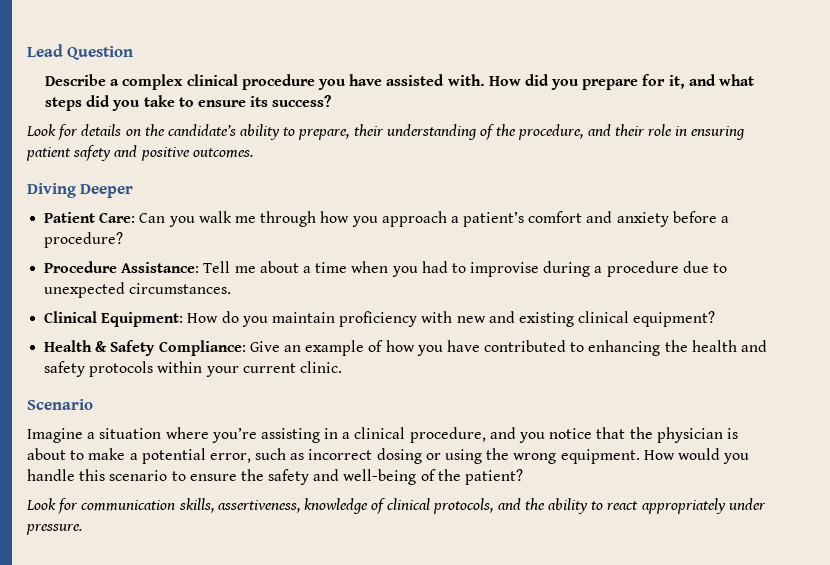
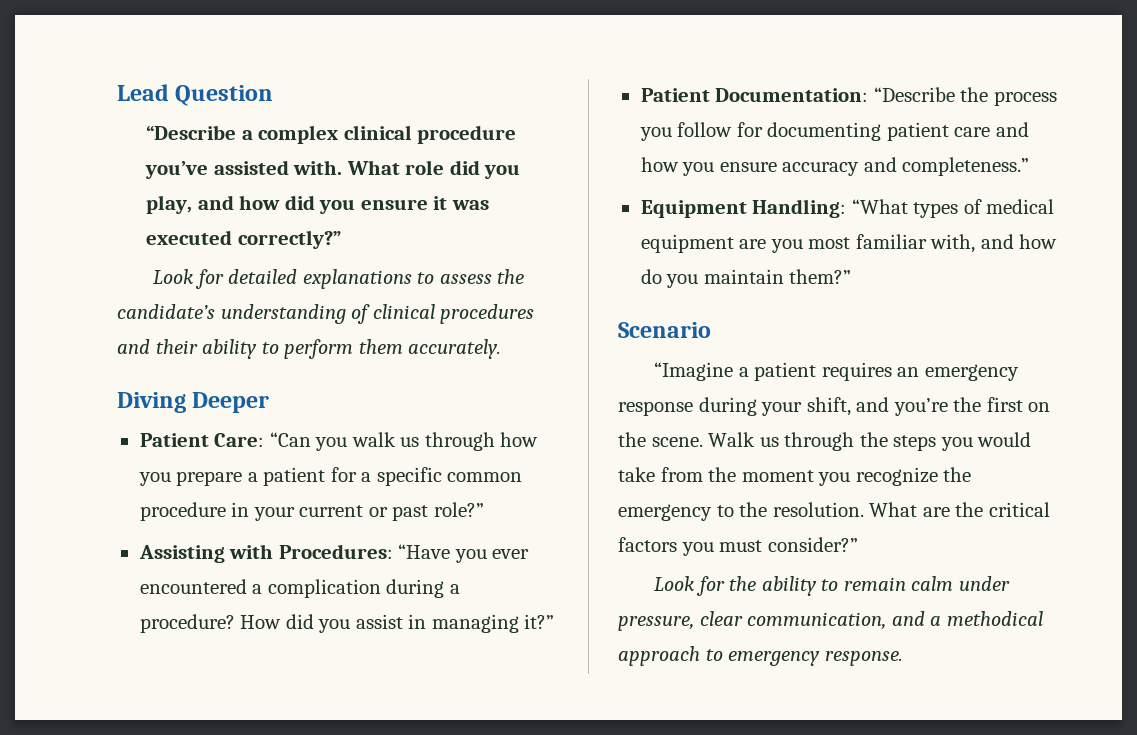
- Describe a complex clinical procedure you have assisted with. How did you prepare for it, and what steps did you take to ensure its success?
- Look for details on the candidate’s ability to prepare, their understanding of the procedure, and their role in ensuring patient safety and positive outcomes.
+ “Describe a complex clinical procedure you’ve assisted with. What role did you play, and how did you ensure it was executed correctly?”
+ Look for detailed explanations to assess the candidate’s understanding of clinical procedures and their ability to perform them accurately.
- Patient Care: Can you walk me through how you approach a patient’s comfort and anxiety before a procedure?
- Procedure Assistance: Tell me about a time when you had to improvise during a procedure due to unexpected circumstances.
- Clinical Equipment: How do you maintain proficiency with new and existing clinical equipment?
- Health & Safety Compliance: Give an example of how you have contributed to enhancing the health and safety protocols within your current clinic.
+ Patient Care: “Can you walk us through how you prepare a patient for a specific common procedure in your current or past role?”
+ Assisting with Procedures: “Have you ever encountered a complication during a procedure? How did you assist in managing it?”
+ Patient Documentation: “Describe the process you follow for documenting patient care and how you ensure accuracy and completeness.”
+ Equipment Handling: “What types of medical equipment are you most familiar with, and how do you maintain them?”
  Scenario
- Imagine a situation where you’re assisting in a clinical procedure, and you notice that the physician is about to make a potential error, such as incorrect dosing or using the wrong equipment. How would you handle this scenario to ensure the safety and well-being of the patient?
- Look for communication skills, assertiveness, knowledge of clinical protocols, and the ability to react appropriately under pressure.
+ “Imagine a patient requires an emergency response during your shift, and you’re the first on the scene. Walk us through the steps you would take from the moment you recognize the emergency to the resolution. What are the critical factors you must consider?”
+ Look for the ability to remain calm under pressure, clear communication, and a methodical approach to emergency response.

